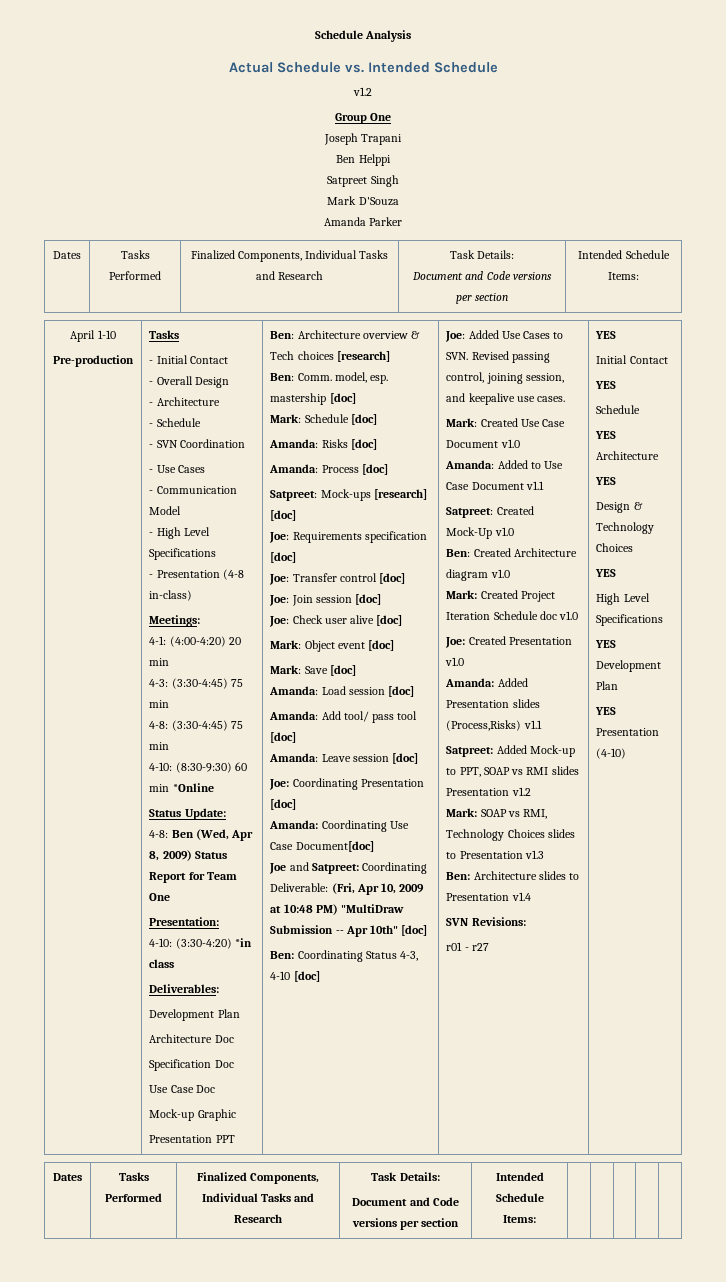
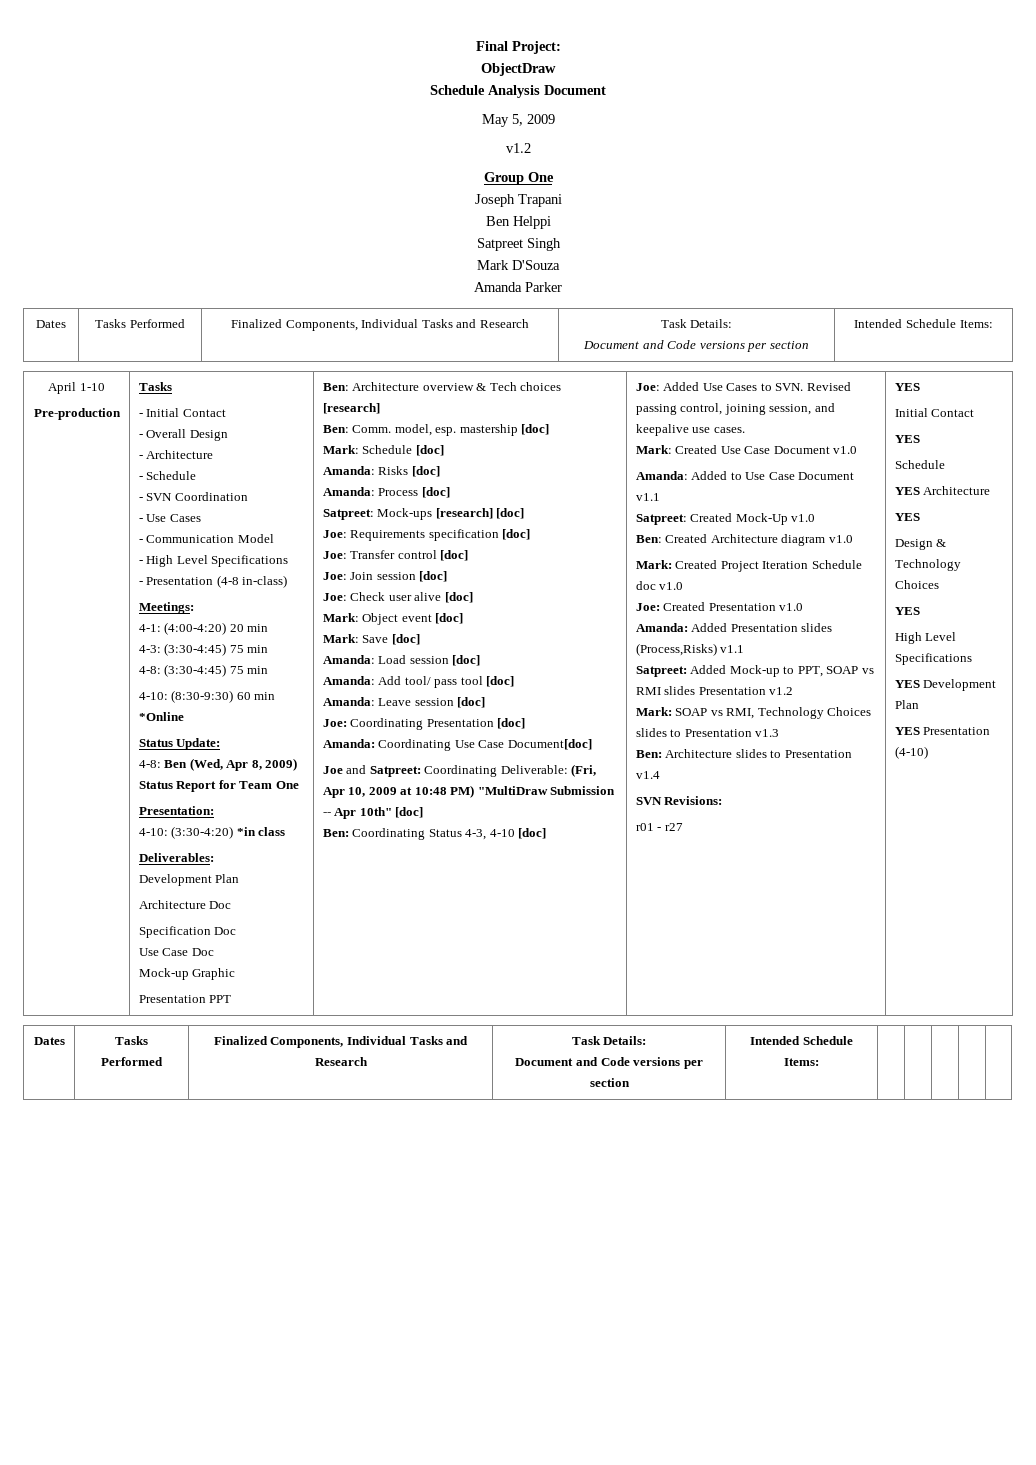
+ Final Project:
+ ObjectDraw
- Schedule Analysis
- Actual Schedule vs. Intended Schedule
+ Schedule Analysis Document
+ May 5, 2009

